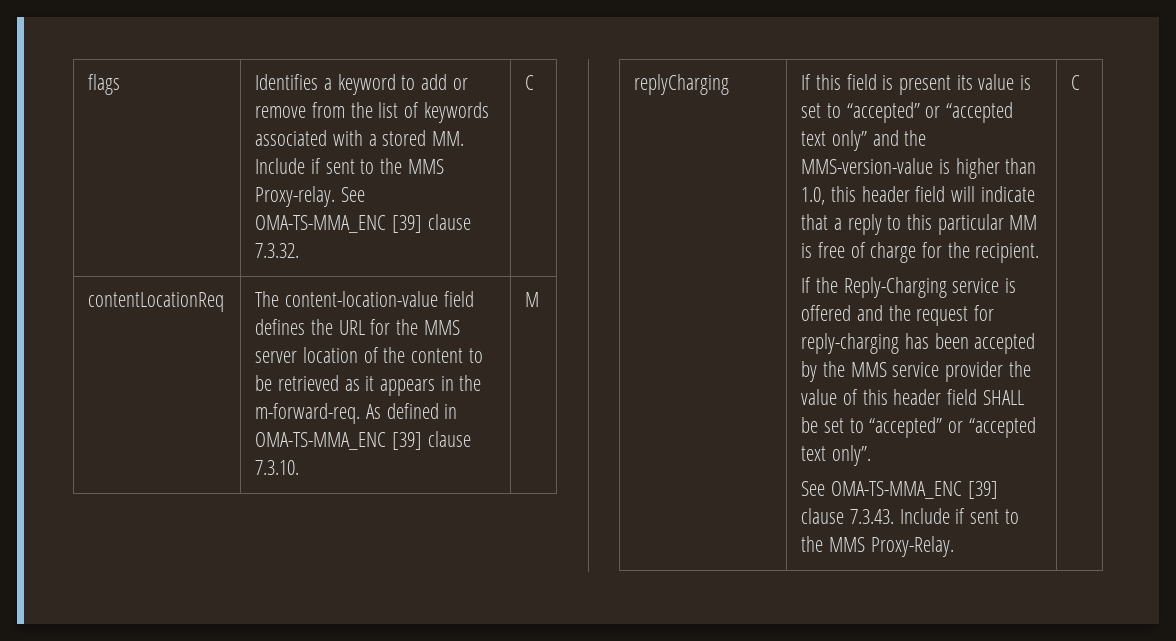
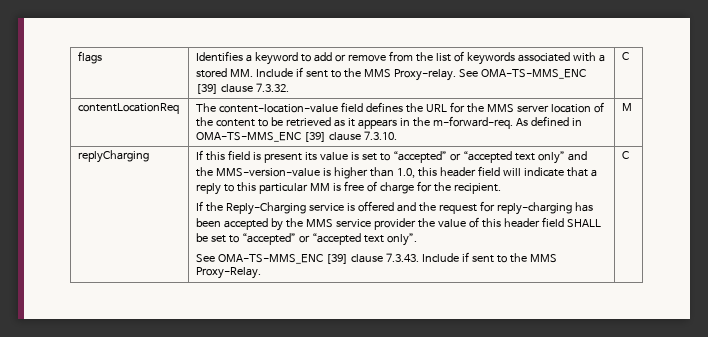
- flags | Identifies a keyword to add or remove from the list of keywords associated with a stored MM. Include if sent to the MMS Proxy-relay. See OMA-TS-MMA_ENC [39] clause 7.3.32. | C
+ flags | Identifies a keyword to add or remove from the list of keywords associated with a stored MM. Include if sent to the MMS Proxy-relay. See OMA-TS-MMS_ENC [39] clause 7.3.32. | C
- contentLocationReq | The content-location-value field defines the URL for the MMS server location of the content to be retrieved as it appears in the m-forward-req. As defined in OMA-TS-MMA_ENC [39] clause 7.3.10. | M
+ contentLocationReq | The content-location-value field defines the URL for the MMS server location of the content to be retrieved as it appears in the m-forward-req. As defined in OMA-TS-MMS_ENC [39] clause 7.3.10. | M
- See OMA-TS-MMA_ENC [39] clause 7.3.43. Include if sent to the MMS Proxy-Relay.
+ See OMA-TS-MMS_ENC [39] clause 7.3.43. Include if sent to the MMS Proxy-Relay.

